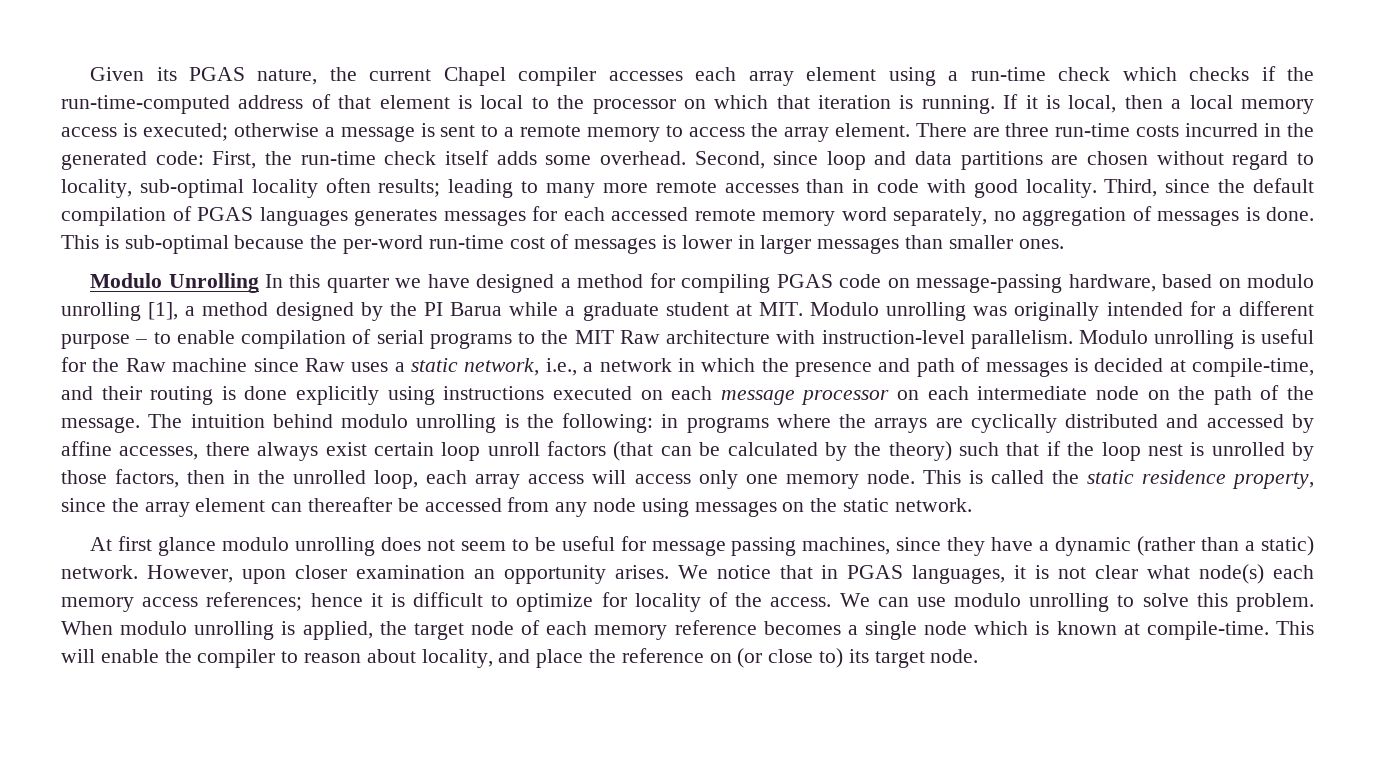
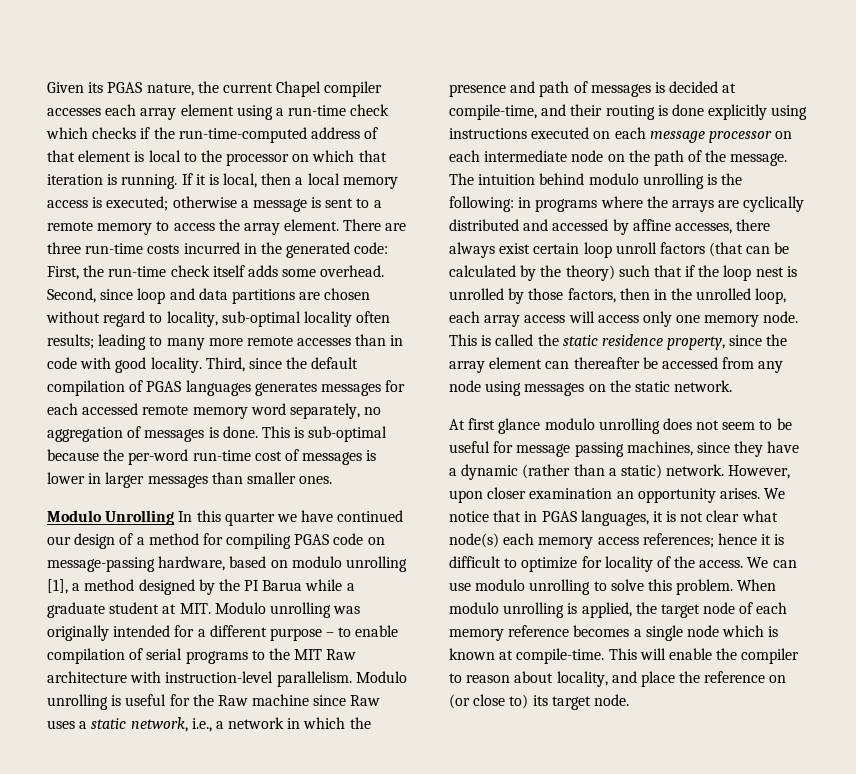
- Modulo Unrolling In this quarter we have designed a method for compiling PGAS code on message-passing hardware, based on modulo unrolling [1], a method designed by the PI Barua while a graduate student at MIT. Modulo unrolling was originally intended for a different purpose – to enable compilation of serial programs to the MIT Raw architecture with instruction-level parallelism.
+ Modulo Unrolling In this quarter we have continued our design of a method for compiling PGAS code on message-passing hardware, based on modulo unrolling [1], a method designed by the PI Barua while a graduate student at MIT. Modulo unrolling was originally intended for a different purpose – to enable compilation of serial programs to the MIT Raw architecture with instruction-level parallelism.

